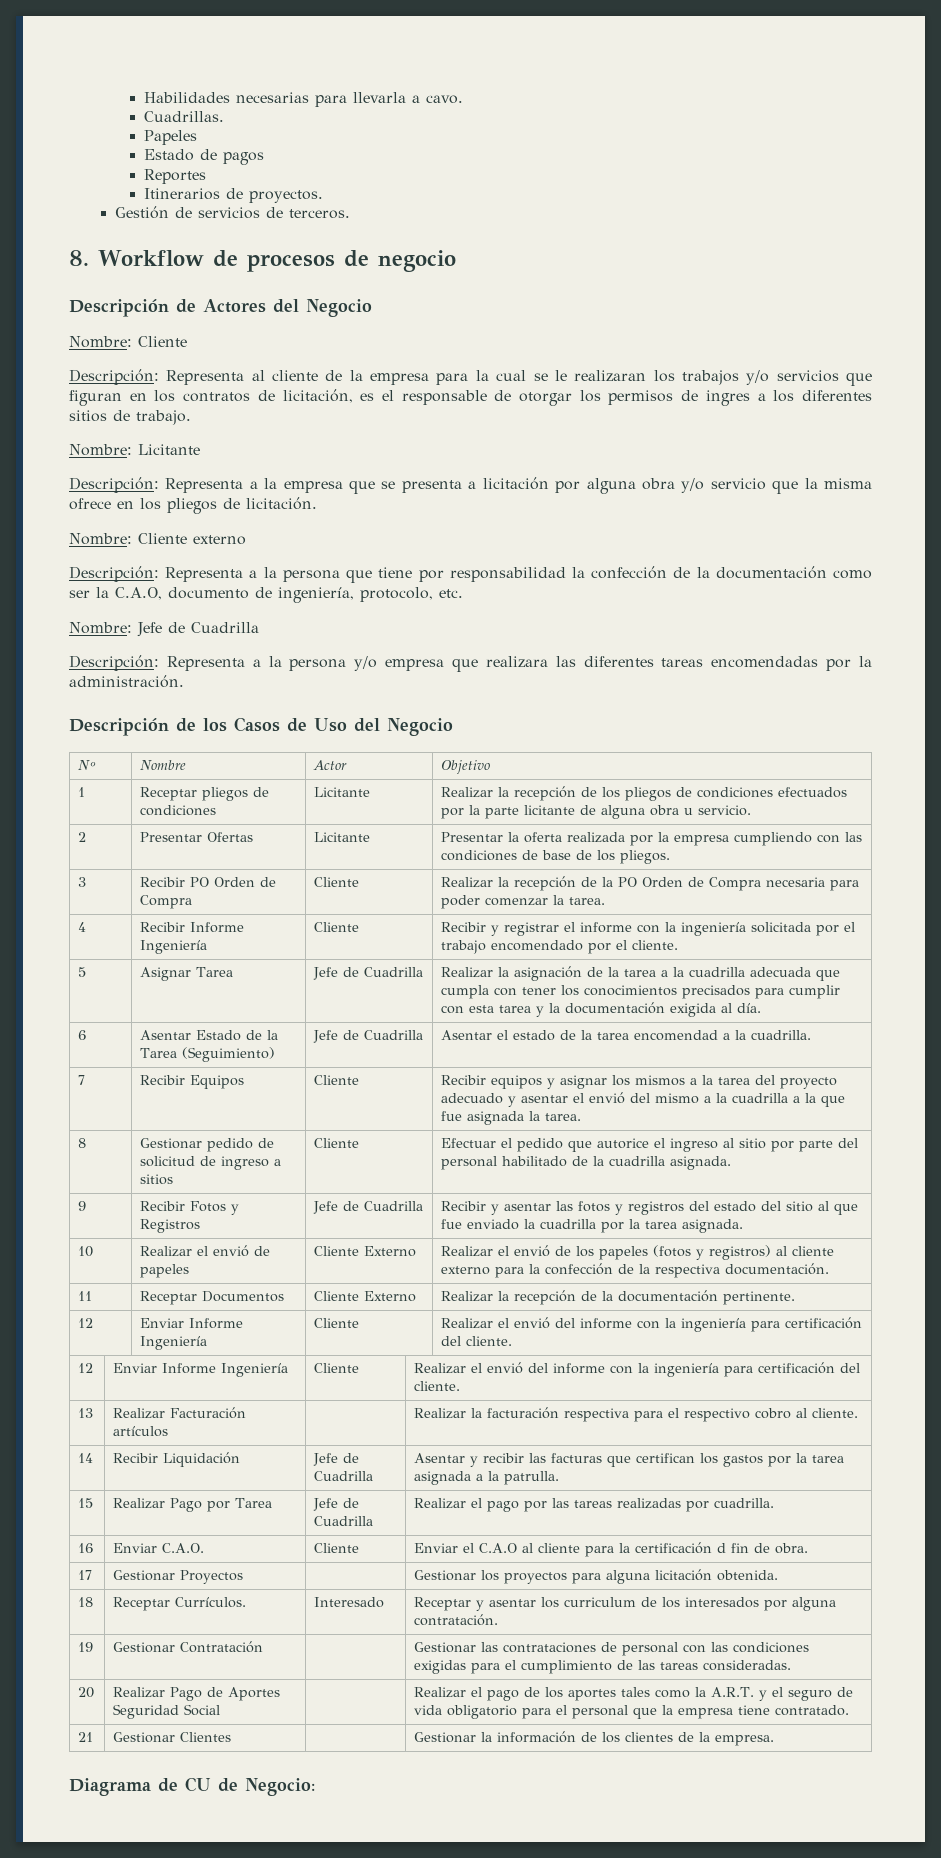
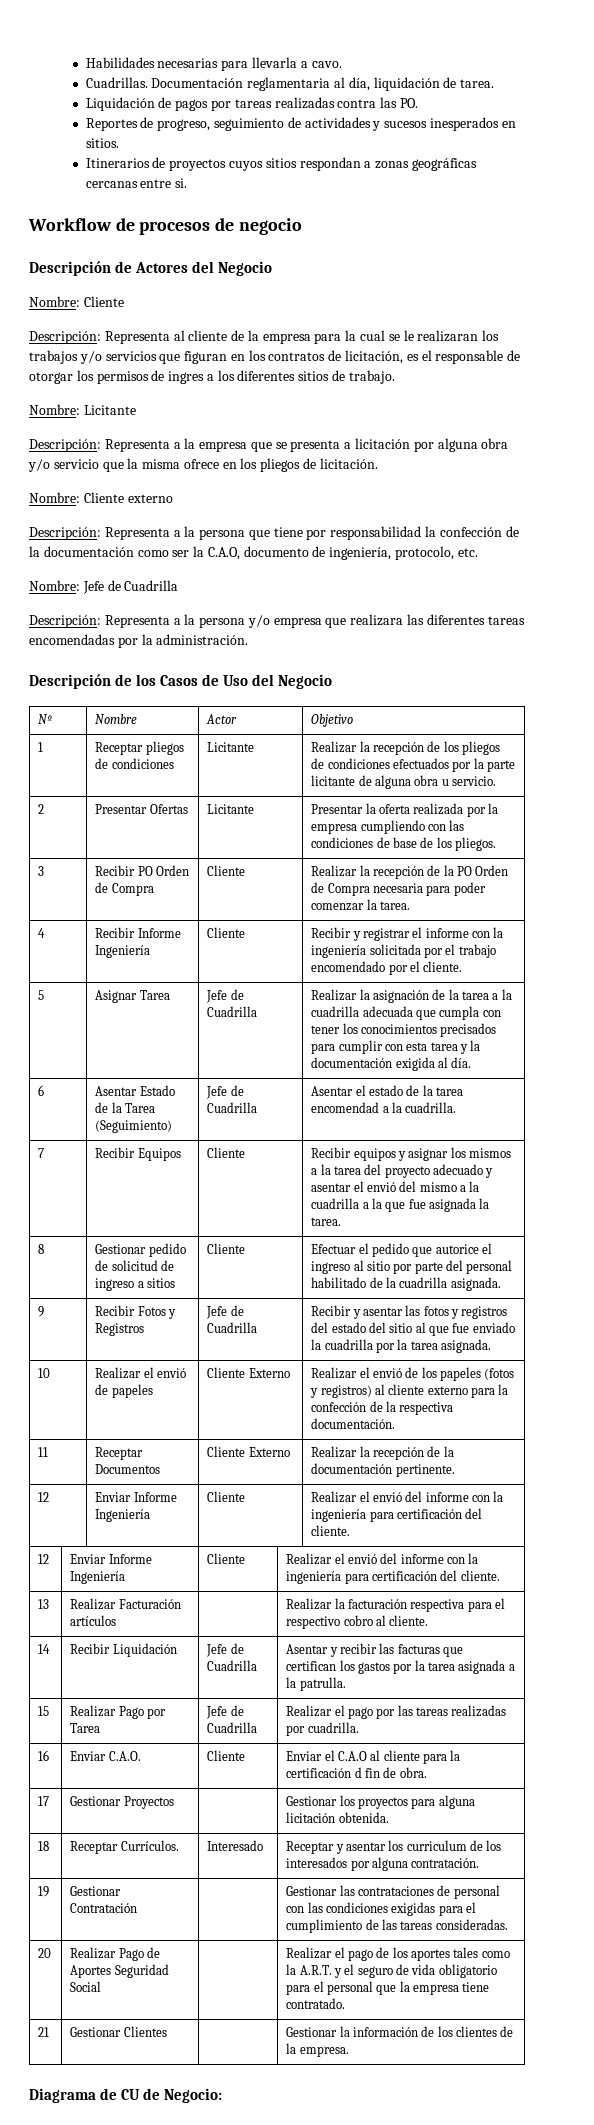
- Cuadrillas.
- Papeles
- Estado de pagos
- Reportes
- Itinerarios de proyectos.
- Gestión de servicios de terceros.
- 8. Workflow de procesos de negocio
+ Cuadrillas. Documentación reglamentaria al día, liquidación de tarea.
+ Liquidación de pagos por tareas realizadas contra las PO.
+ Reportes de progreso, seguimiento de actividades y sucesos inesperados en sitios.
+ Itinerarios de proyectos cuyos sitios respondan a zonas geográficas cercanas entre si.
+ Workflow de procesos de negocio

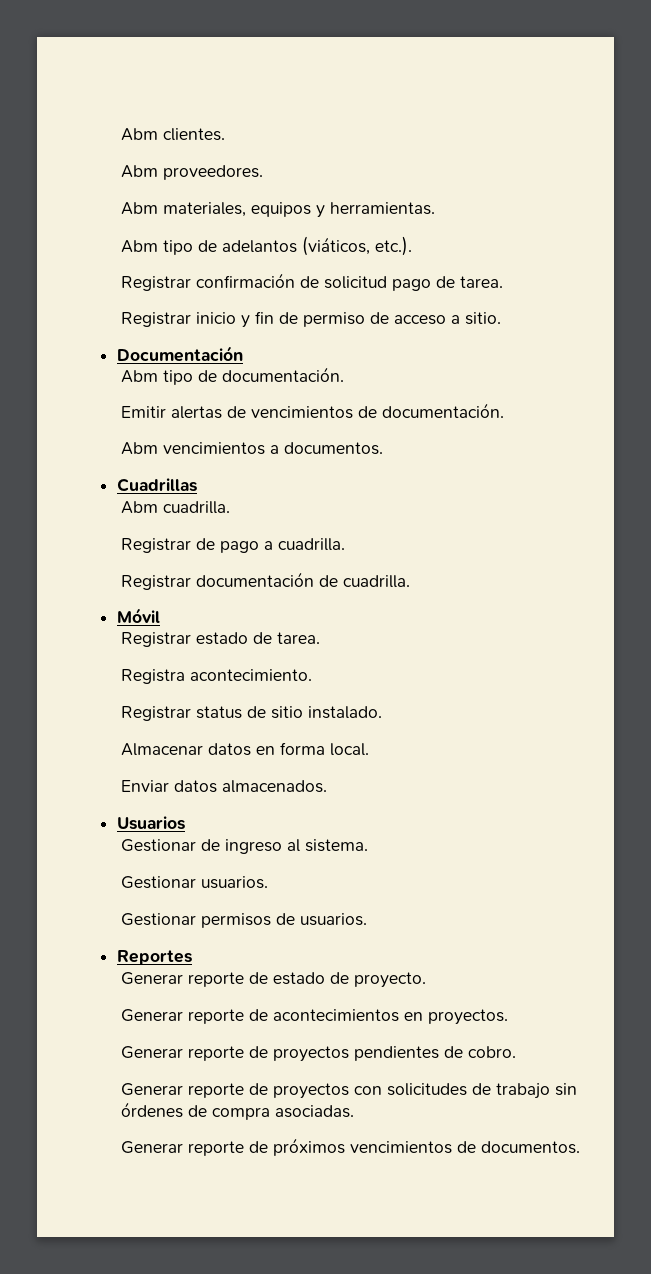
- Habilidades necesarias para llevarla a cavo.
- Cuadrillas. Documentación reglamentaria al día, liquidación de tarea.
- Liquidación de pagos por tareas realizadas contra las PO.
- Reportes de progreso, seguimiento de actividades y sucesos inesperados en sitios.
- Itinerarios de proyectos cuyos sitios respondan a zonas geográficas cercanas entre si.
- Workflow de procesos de negocio
- Descripción de Actores del Negocio
- Nombre: Cliente
- Descripción: Representa al cliente de la empresa para la cual se le realizaran los trabajos y/o servicios que figuran en los contratos de licitación, es el responsable de otorgar los permisos de ingres a los diferentes sitios de trabajo.
- Nombre: Licitante
- Descripción: Representa a la empresa que se presenta a licitación por alguna obra y/o servicio que la misma ofrece en los pliegos de licitación.
- Nombre: Cliente externo
- Descripción: Representa a la persona que tiene por responsabilidad la confección de la documentación como ser la C.A.O, documento de ingeniería, protocolo, etc.
- Nombre: Jefe de Cuadrilla
- Descripción: Representa a la persona y/o empresa que realizara las diferentes tareas encomendadas por la administración.
- Descripción de los Casos de Uso del Negocio
- Nº | Nombre | Actor | Objetivo
- 1 | Receptar pliegos de condiciones | Licitante | Realizar la recepción de los pliegos de condiciones efectuados por la parte licitante de alguna obra u servicio.
- 2 | Presentar Ofertas | Licitante | Presentar la oferta realizada por la empresa cumpliendo con las condiciones de base de los pliegos.
- 3 | Recibir PO Orden de Compra | Cliente | Realizar la recepción de la PO Orden de Compra necesaria para poder comenzar la tarea.
- 4 | Recibir Informe Ingeniería | Cliente | Recibir y registrar el informe con la ingeniería solicitada por el trabajo encomendado por el cliente.
- 5 | Asignar Tarea | Jefe de Cuadrilla | Realizar la asignación de la tarea a la cuadrilla adecuada que cumpla con tener los conocimientos precisados para cumplir con esta tarea y la documentación exigida al día.
- 6 | Asentar Estado de la Tarea (Seguimiento) | Jefe de Cuadrilla | Asentar el estado de la tarea encomendad a la cuadrilla.
- 7 | Recibir Equipos | Cliente | Recibir equipos y asignar los mismos a la tarea del proyecto adecuado y asentar el envió del mismo a la cuadrilla a la que fue asignada la tarea.
- 8 | Gestionar pedido de solicitud de ingreso a sitios | Cliente | Efectuar el pedido que autorice el ingreso al sitio por parte del personal habilitado de la cuadrilla asignada.
- 9 | Recibir Fotos y Registros | Jefe de Cuadrilla | Recibir y asentar las fotos y registros del estado del sitio al que fue enviado la cuadrilla por la tarea asignada.
- 10 | Realizar el envió de papeles | Cliente Externo | Realizar el envió de los papeles (fotos y registros) al cliente externo para la confección de la respectiva documentación.
- 11 | Receptar Documentos | Cliente Externo | Realizar la recepción de la documentación pertinente.
- 12 | Enviar Informe Ingeniería | Cliente | Realizar el envió del informe con la ingeniería para certificación del cliente.
- 12 | Enviar Informe Ingeniería | Cliente | Realizar el envió del informe con la ingeniería para certificación del cliente.
- 13 | Realizar Facturación artículos | | Realizar la facturación respectiva para el respectivo cobro al cliente.
- 14 | Recibir Liquidación | Jefe de Cuadrilla | Asentar y recibir las facturas que certifican los gastos por la tarea asignada a la patrulla.
- 15 | Realizar Pago por Tarea | Jefe de Cuadrilla | Realizar el pago por las tareas realizadas por cuadrilla.
- 16 | Enviar C.A.O. | Cliente | Enviar el C.A.O al cliente para la certificación d fin de obra.
- 17 | Gestionar Proyectos | | Gestionar los proyectos para alguna licitación obtenida.
- 18 | Receptar Currículos. | Interesado | Receptar y asentar los curriculum de los interesados por alguna contratación.
- 19 | Gestionar Contratación | | Gestionar las contrataciones de personal con las condiciones exigidas para el cumplimiento de las tareas consideradas.
- 20 | Realizar Pago de Aportes Seguridad Social | | Realizar el pago de los aportes tales como la A.R.T. y el seguro de vida obligatorio para el personal que la empresa tiene contratado.
- 21 | Gestionar Clientes | | Gestionar la información de los clientes de la empresa.
- Diagrama de CU de Negocio:
+ Abm clientes.
+ Abm proveedores.
+ Abm materiales, equipos y herramientas.
+ Abm tipo de adelantos (viáticos, etc.).
+ Registrar confirmación de solicitud pago de tarea.
+ Registrar inicio y fin de permiso de acceso a sitio.
+ Documentación
+ Abm tipo de documentación.
+ Emitir alertas de vencimientos de documentación.
+ Abm vencimientos a documentos.
+ Cuadrillas
+ Abm cuadrilla.
+ Registrar de pago a cuadrilla.
+ Registrar documentación de cuadrilla.
+ Móvil
+ Registrar estado de tarea.
+ Registra acontecimiento.
+ Registrar status de sitio instalado.
+ Almacenar datos en forma local.
+ Enviar datos almacenados.
+ Usuarios
+ Gestionar de ingreso al sistema.
+ Gestionar usuarios.
+ Gestionar permisos de usuarios.
+ Reportes
+ Generar reporte de estado de proyecto.
+ Generar reporte de acontecimientos en proyectos.
+ Generar reporte de proyectos pendientes de cobro.
+ Generar reporte de proyectos con solicitudes de trabajo sin órdenes de compra asociadas.
+ Generar reporte de próximos vencimientos de documentos.

